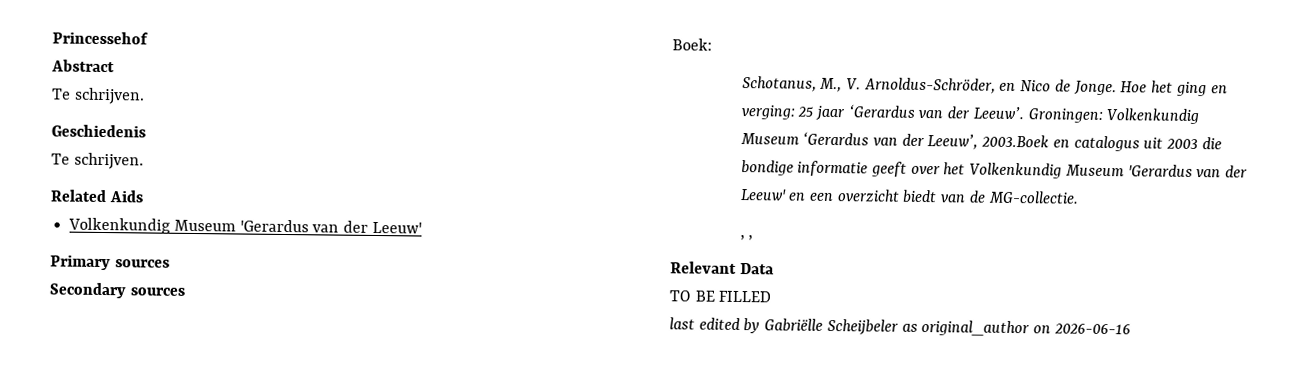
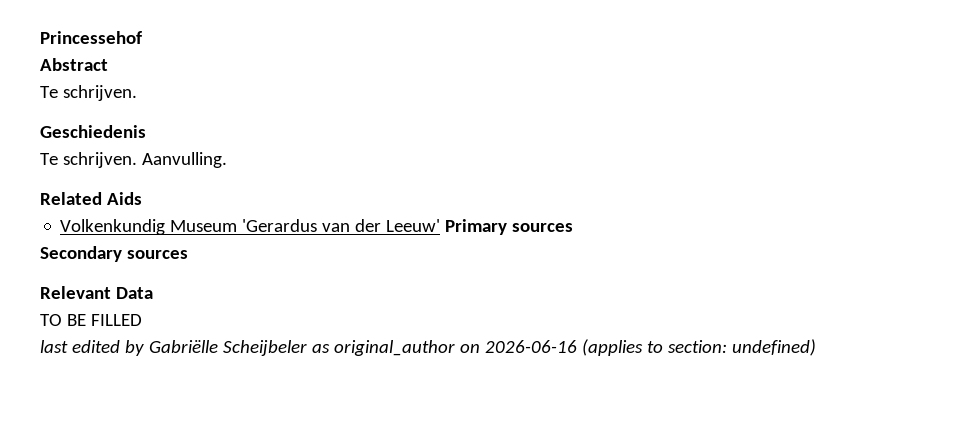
+ Aanvulling.
  Related Aids
- Volkenkundig Museum 'Gerardus van der Leeuw'
- Primary sources
+ Volkenkundig Museum 'Gerardus van der Leeuw' Primary sources
- Boek:
- Schotanus, M., V. Arnoldus-Schröder, en Nico de Jonge. Hoe het ging en verging: 25 jaar ‘Gerardus van der Leeuw’. Groningen: Volkenkundig Museum ‘Gerardus van der Leeuw’, 2003.Boek en catalogus uit 2003 die bondige informatie geeft over het Volkenkundig Museum 'Gerardus van der Leeuw' en een overzicht biedt van de MG-collectie.
- , ,
- last edited by Gabriëlle Scheijbeler as original_author on 2026-06-16
+ last edited by Gabriëlle Scheijbeler as original_author on 2026-06-16 (applies to section: undefined)

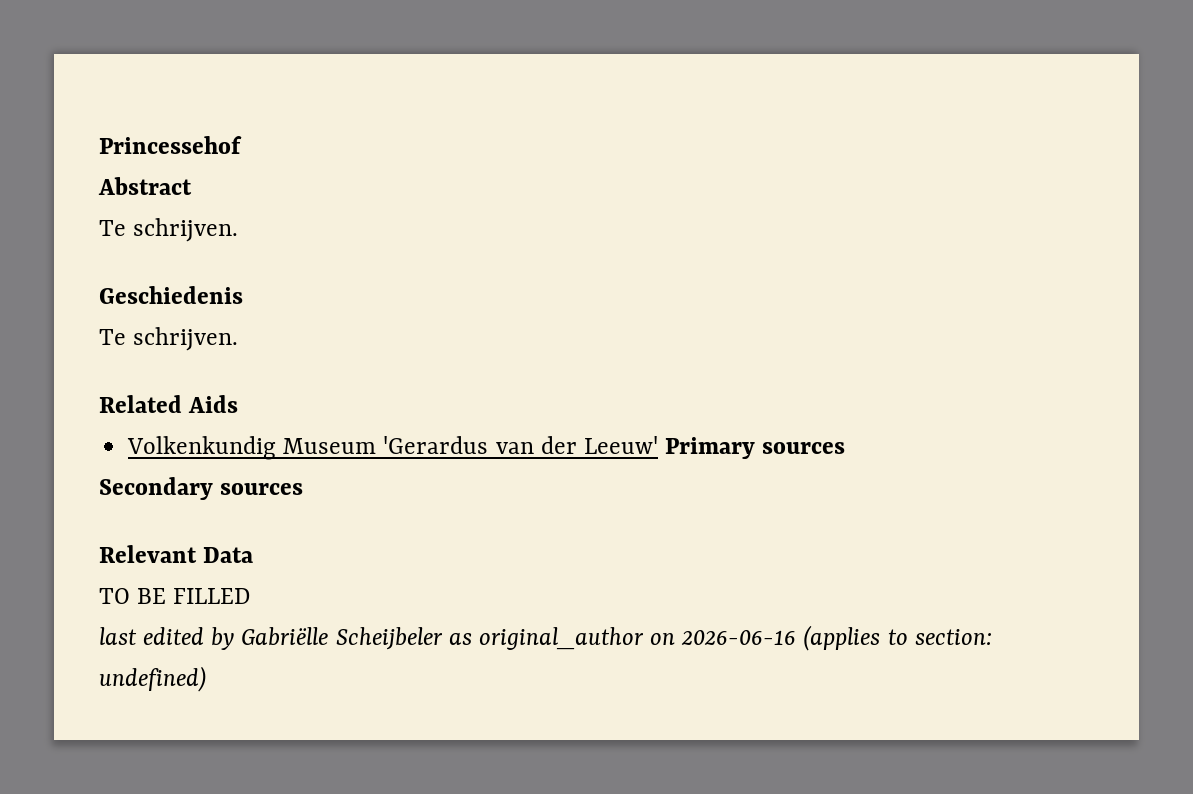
- Aanvulling.

